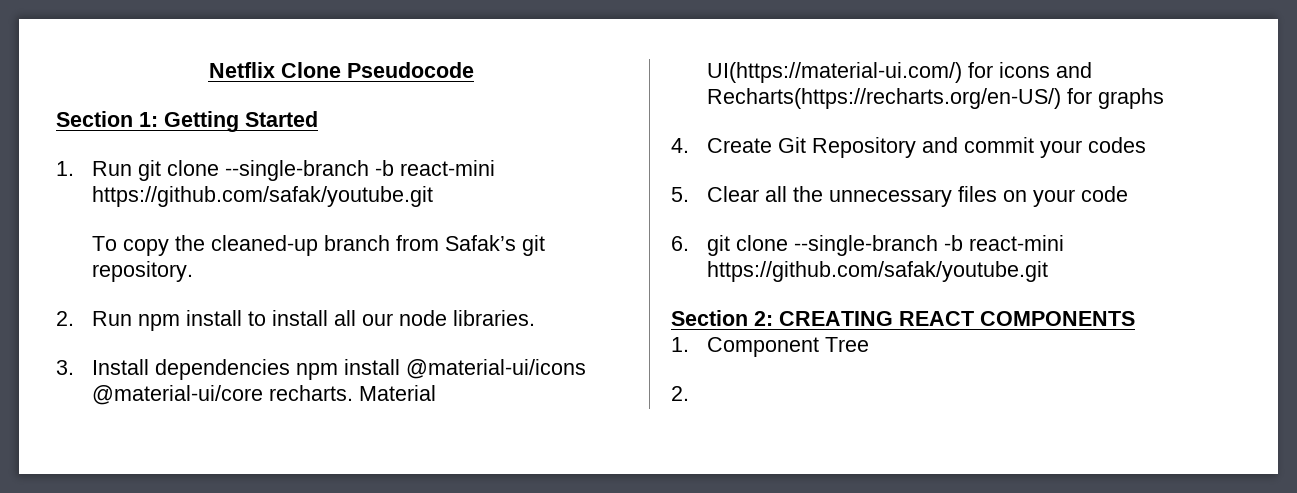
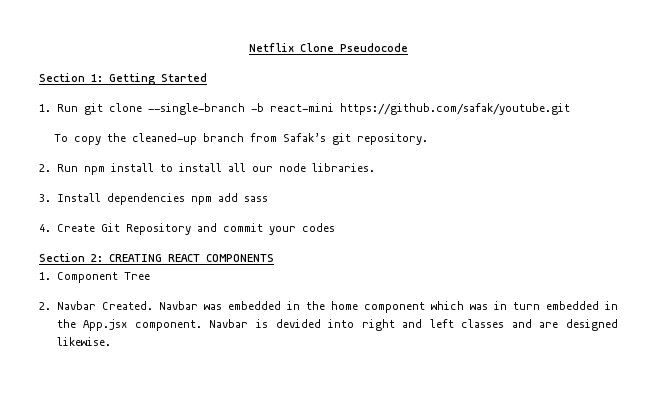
- 3. Install dependencies npm install @material-ui/icons @material-ui/core recharts. Material UI(https://material-ui.com/) for icons and Recharts(https://recharts.org/en-US/) for graphs
+ 3. Install dependencies npm add sass
- 5. Clear all the unnecessary files on your code
- 6. git clone --single-branch -b react-mini https://github.com/safak/youtube.git
  1. Component Tree
- 2.
+ 2. Navbar Created. Navbar was embedded in the home component which was in turn embedded in the App.jsx component. Navbar is devided into right and left classes and are designed likewise.

